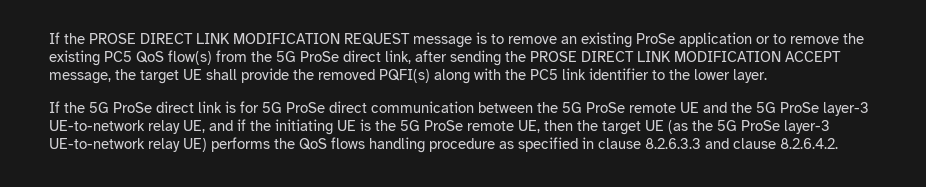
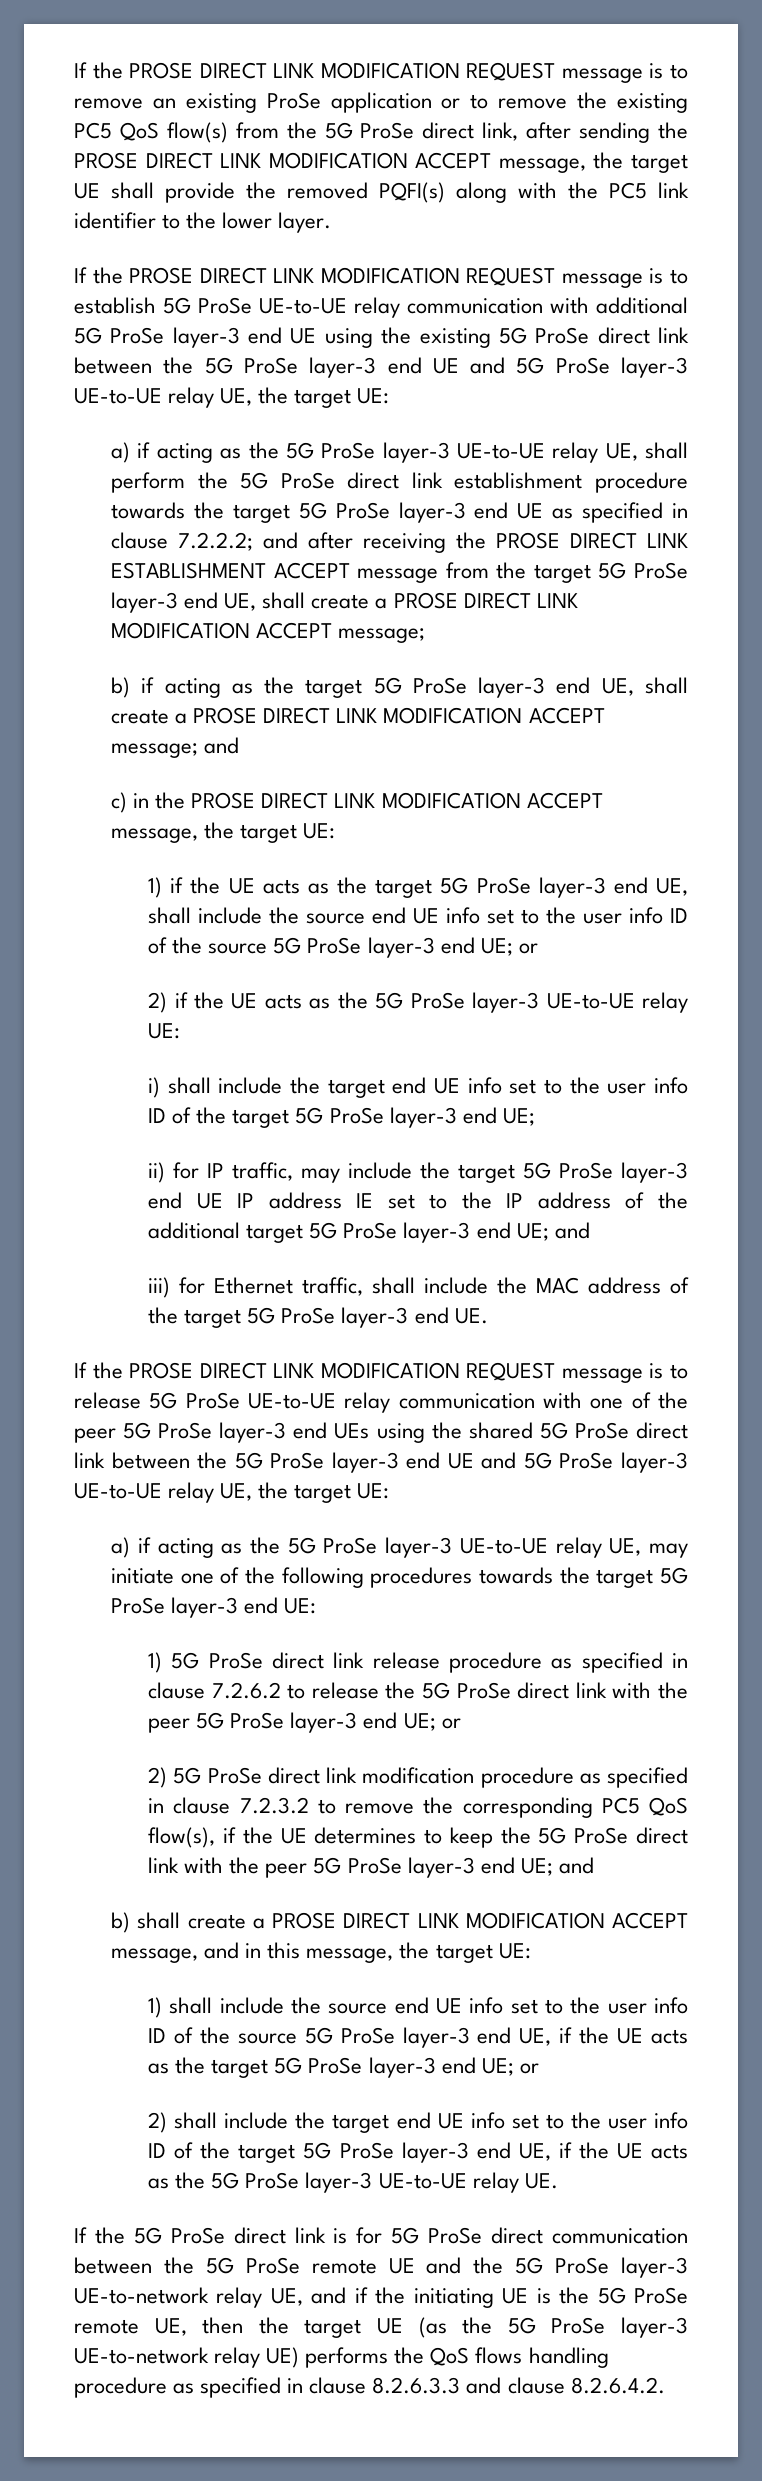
+ If the PROSE DIRECT LINK MODIFICATION REQUEST message is to establish 5G ProSe UE-to-UE relay communication with additional 5G ProSe layer-3 end UE using the existing 5G ProSe direct link between the 5G ProSe layer-3 end UE and 5G ProSe layer-3 UE-to-UE relay UE, the target UE:
+ a) if acting as the 5G ProSe layer-3 UE-to-UE relay UE, shall perform the 5G ProSe direct link establishment procedure towards the target 5G ProSe layer-3 end UE as specified in clause 7.2.2.2; and after receiving the PROSE DIRECT LINK ESTABLISHMENT ACCEPT message from the target 5G ProSe layer-3 end UE, shall create a PROSE DIRECT LINK MODIFICATION ACCEPT message;
+ b) if acting as the target 5G ProSe layer-3 end UE, shall create a PROSE DIRECT LINK MODIFICATION ACCEPT message; and
+ c) in the PROSE DIRECT LINK MODIFICATION ACCEPT message, the target UE:
+ 1) if the UE acts as the target 5G ProSe layer-3 end UE, shall include the source end UE info set to the user info ID of the source 5G ProSe layer-3 end UE; or
+ 2) if the UE acts as the 5G ProSe layer-3 UE-to-UE relay UE:
+ i) shall include the target end UE info set to the user info ID of the target 5G ProSe layer-3 end UE;
+ ii) for IP traffic, may include the target 5G ProSe layer-3 end UE IP address IE set to the IP address of the additional target 5G ProSe layer-3 end UE; and
+ iii) for Ethernet traffic, shall include the MAC address of the target 5G ProSe layer-3 end UE.
+ If the PROSE DIRECT LINK MODIFICATION REQUEST message is to release 5G ProSe UE-to-UE relay communication with one of the peer 5G ProSe layer-3 end UEs using the shared 5G ProSe direct link between the 5G ProSe layer-3 end UE and 5G ProSe layer-3 UE-to-UE relay UE, the target UE:
+ a) if acting as the 5G ProSe layer-3 UE-to-UE relay UE, may initiate one of the following procedures towards the target 5G ProSe layer-3 end UE:
+ 1) 5G ProSe direct link release procedure as specified in clause 7.2.6.2 to release the 5G ProSe direct link with the peer 5G ProSe layer-3 end UE; or
+ 2) 5G ProSe direct link modification procedure as specified in clause 7.2.3.2 to remove the corresponding PC5 QoS flow(s), if the UE determines to keep the 5G ProSe direct link with the peer 5G ProSe layer-3 end UE; and
+ b) shall create a PROSE DIRECT LINK MODIFICATION ACCEPT message, and in this message, the target UE:
+ 1) shall include the source end UE info set to the user info ID of the source 5G ProSe layer-3 end UE, if the UE acts as the target 5G ProSe layer-3 end UE; or
+ 2) shall include the target end UE info set to the user info ID of the target 5G ProSe layer-3 end UE, if the UE acts as the 5G ProSe layer-3 UE-to-UE relay UE.

